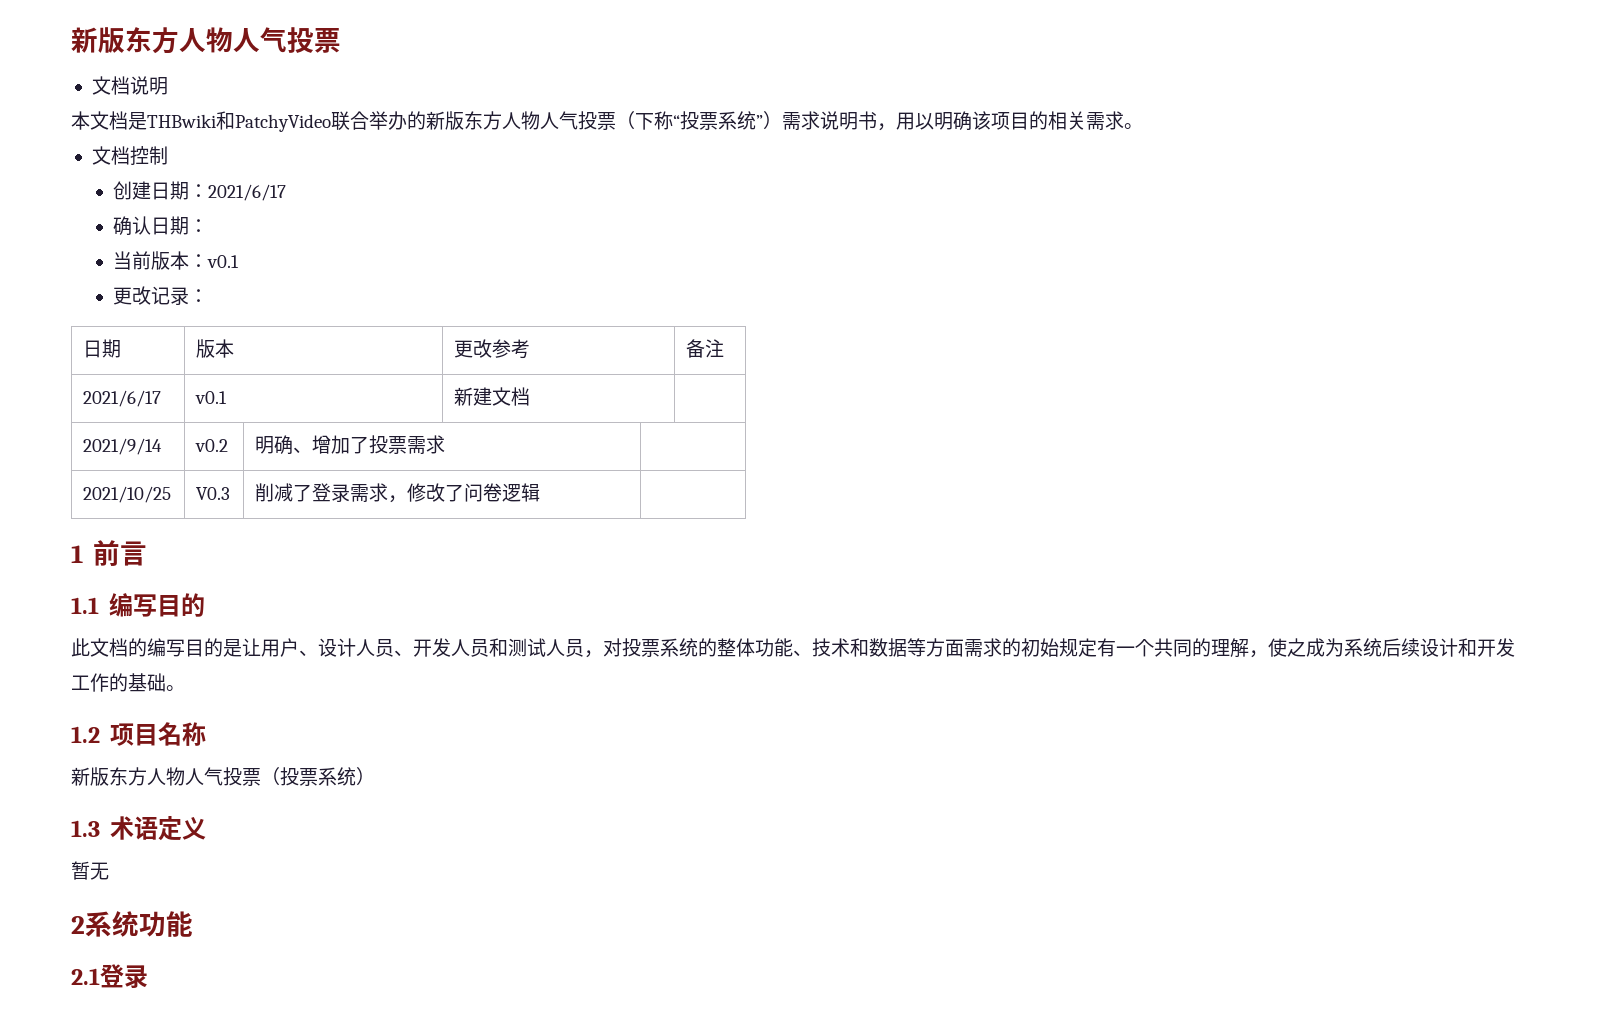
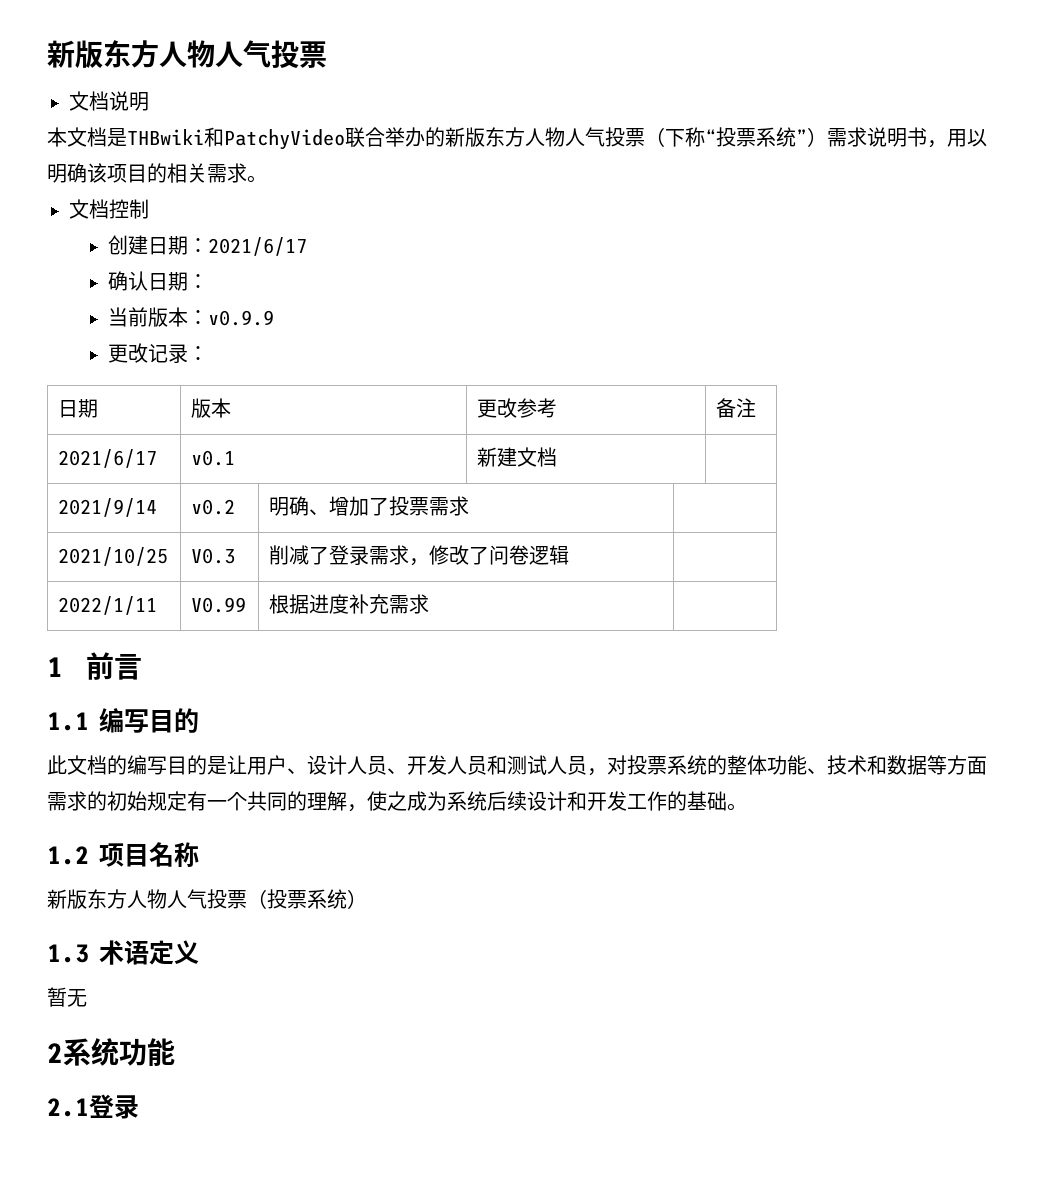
- 当前版本：v0.1
+ 当前版本：v0.9.9
+ 2022/1/11 | V0.99 | 根据进度补充需求 |

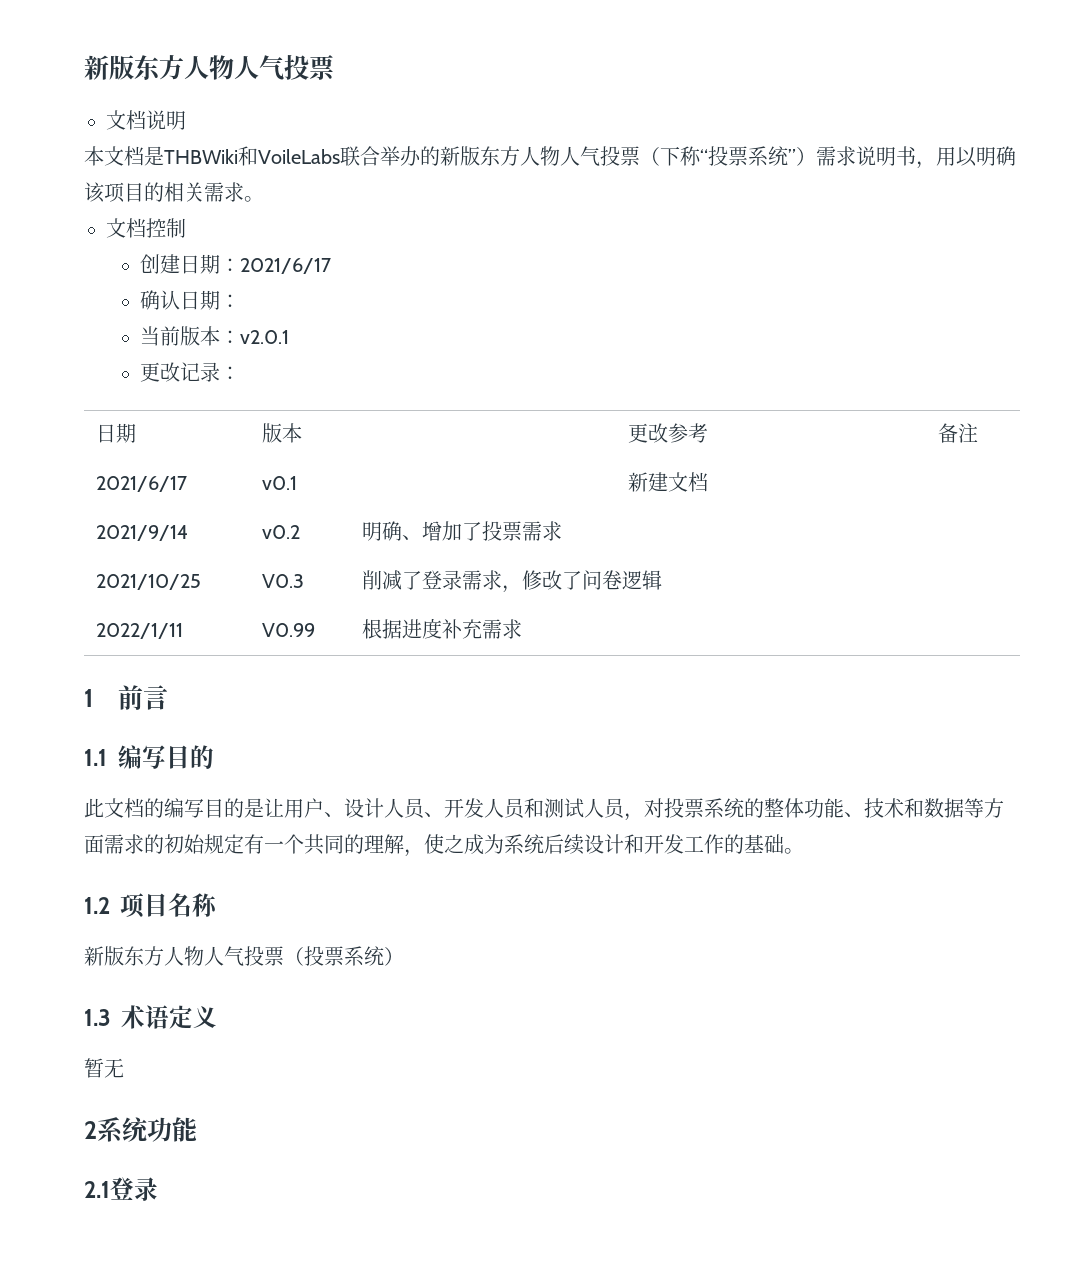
- 本文档是THBwiki和PatchyVideo联合举办的新版东方人物人气投票（下称“投票系统”）需求说明书，用以明确该项目的相关需求。
+ 本文档是THBWiki和VoileLabs联合举办的新版东方人物人气投票（下称“投票系统”）需求说明书，用以明确该项目的相关需求。
- 当前版本：v0.9.9
+ 当前版本：v2.0.1

